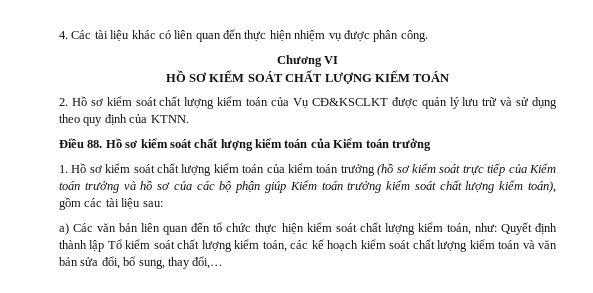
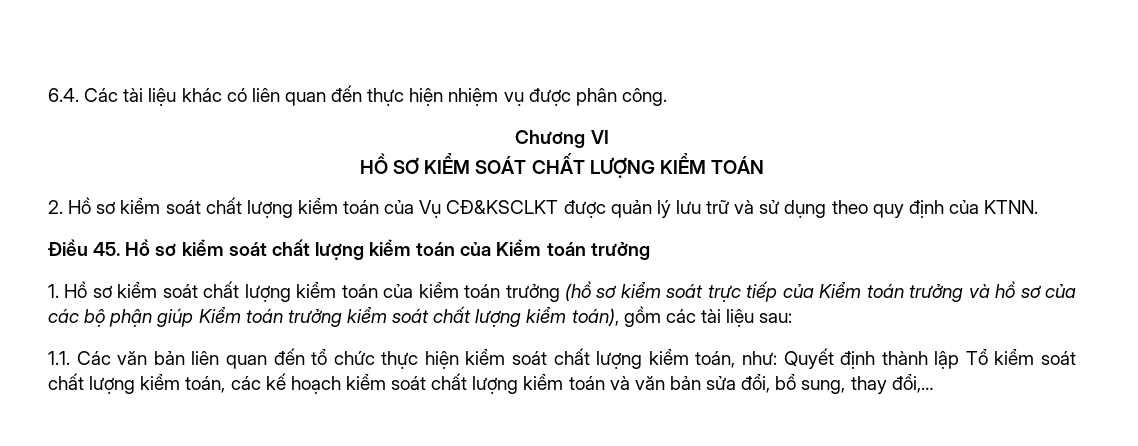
- 4. Các tài liệu khác có liên quan đến thực hiện nhiệm vụ được phân công.
+ 6.4. Các tài liệu khác có liên quan đến thực hiện nhiệm vụ được phân công.
- Điều 88. Hồ sơ kiểm soát chất lượng kiểm toán của Kiểm toán trưởng
+ Điều 45. Hồ sơ kiểm soát chất lượng kiểm toán của Kiểm toán trưởng
- a) Các văn bản liên quan đến tổ chức thực hiện kiểm soát chất lượng kiểm toán, như: Quyết định thành lập Tổ kiểm soát chất lượng kiểm toán, các kế hoạch kiểm soát chất lượng kiểm toán và văn bản sửa đổi, bổ sung, thay đổi,…
+ 1.1. Các văn bản liên quan đến tổ chức thực hiện kiểm soát chất lượng kiểm toán, như: Quyết định thành lập Tổ kiểm soát chất lượng kiểm toán, các kế hoạch kiểm soát chất lượng kiểm toán và văn bản sửa đổi, bổ sung, thay đổi,…

